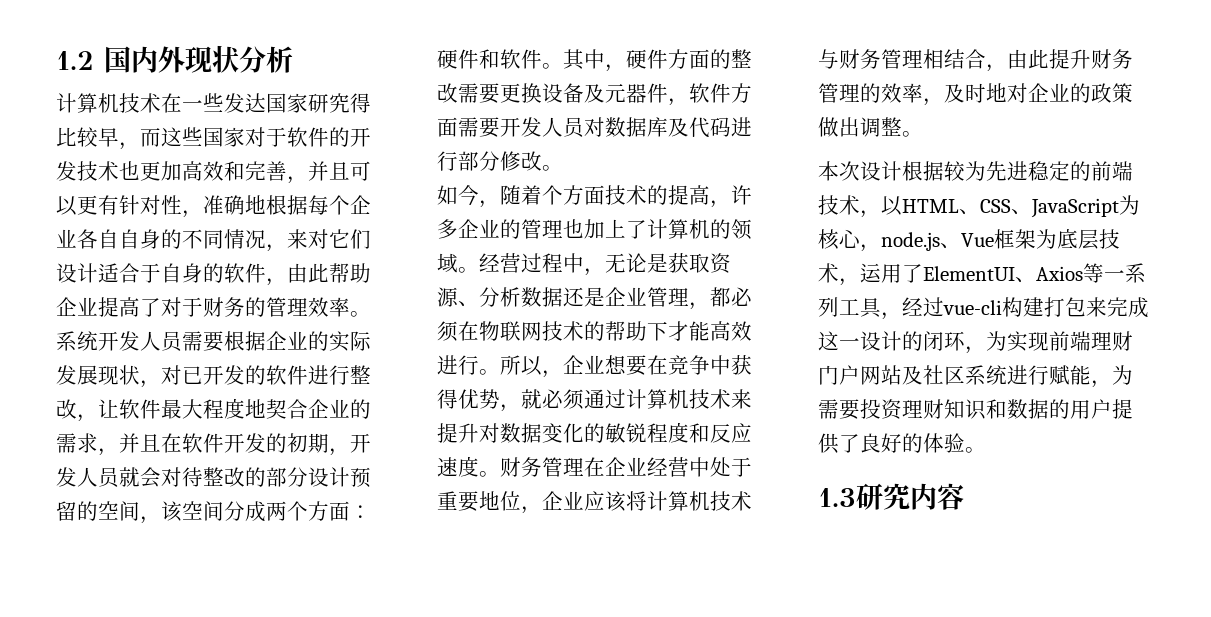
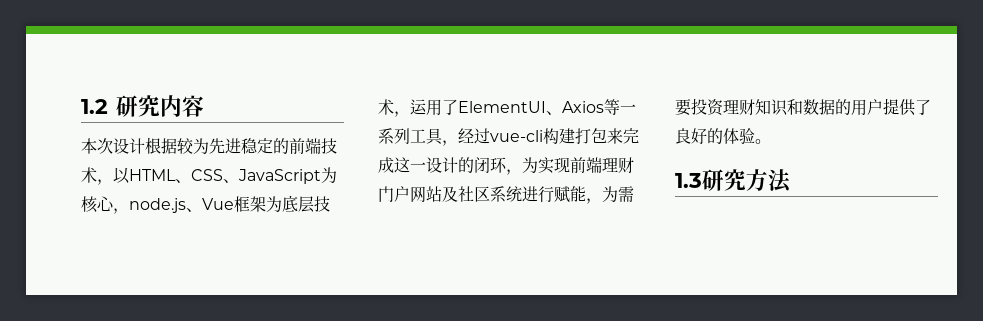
- 1.2国内外现状分析
- 计算机技术在一些发达国家研究得比较早，而这些国家对于软件的开发技术也更加高效和完善，并且可以更有针对性，准确地根据每个企业各自自身的不同情况，来对它们设计适合于自身的软件，由此帮助企业提高了对于财务的管理效率。系统开发人员需要根据企业的实际发展现状，对已开发的软件进行整改，让软件最大程度地契合企业的需求，并且在软件开发的初期，开发人员就会对待整改的部分设计预留的空间，该空间分成两个方面：硬件和软件。其中，硬件方面的整改需要更换设备及元器件，软件方面需要开发人员对数据库及代码进行部分修改。
- 如今，随着个方面技术的提高，许多企业的管理也加上了计算机的领域。经营过程中，无论是获取资源、分析数据还是企业管理，都必须在物联网技术的帮助下才能高效进行。所以，企业想要在竞争中获得优势，就必须通过计算机技术来提升对数据变化的敏锐程度和反应速度。财务管理在企业经营中处于重要地位，企业应该将计算机技术与财务管理相结合，由此提升财务管理的效率，及时地对企业的政策做出调整。
+ 1.2研究内容
- 1.3研究内容
+ 1.3研究方法

